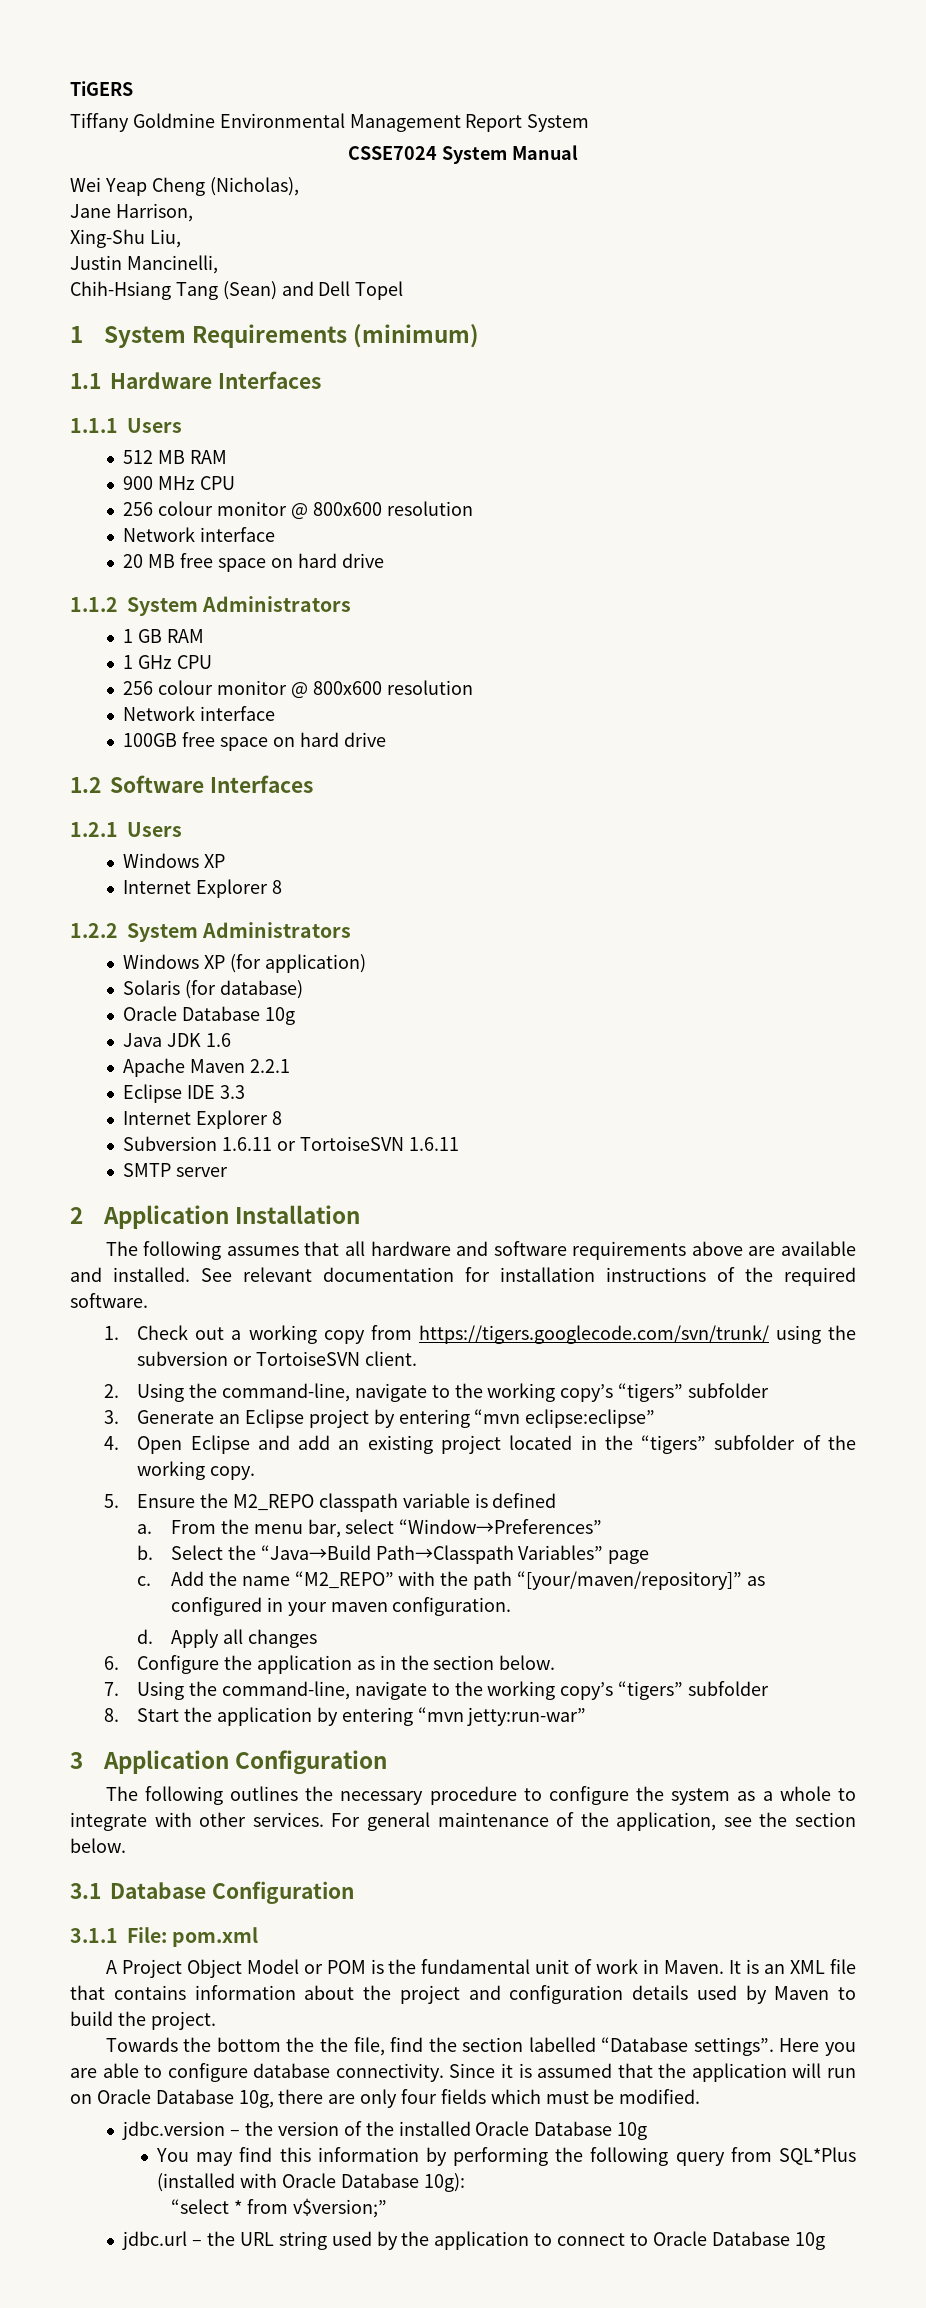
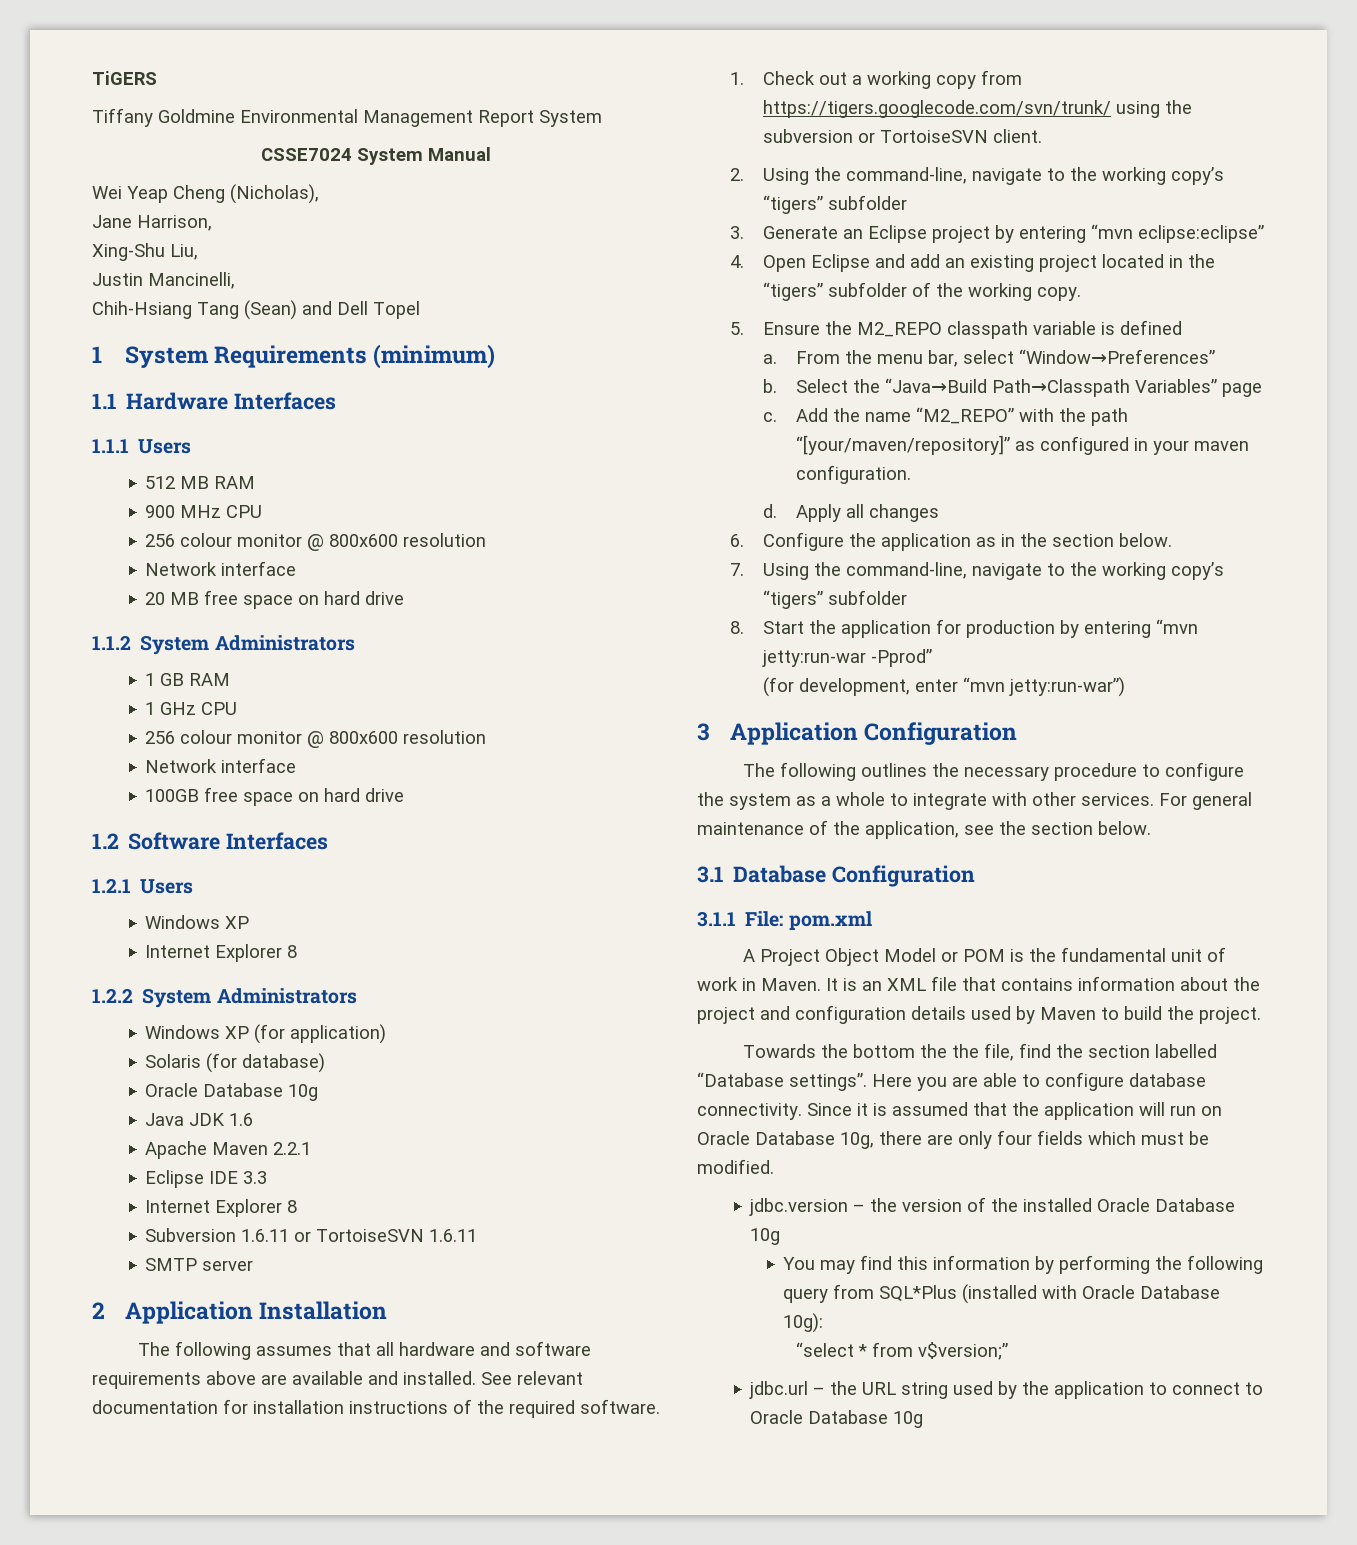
- 8. Start the application by entering “mvn jetty:run-war”
+ 8. Start the application for production by entering “mvn jetty:run-war -Pprod”
+ (for development, enter “mvn jetty:run-war”)

